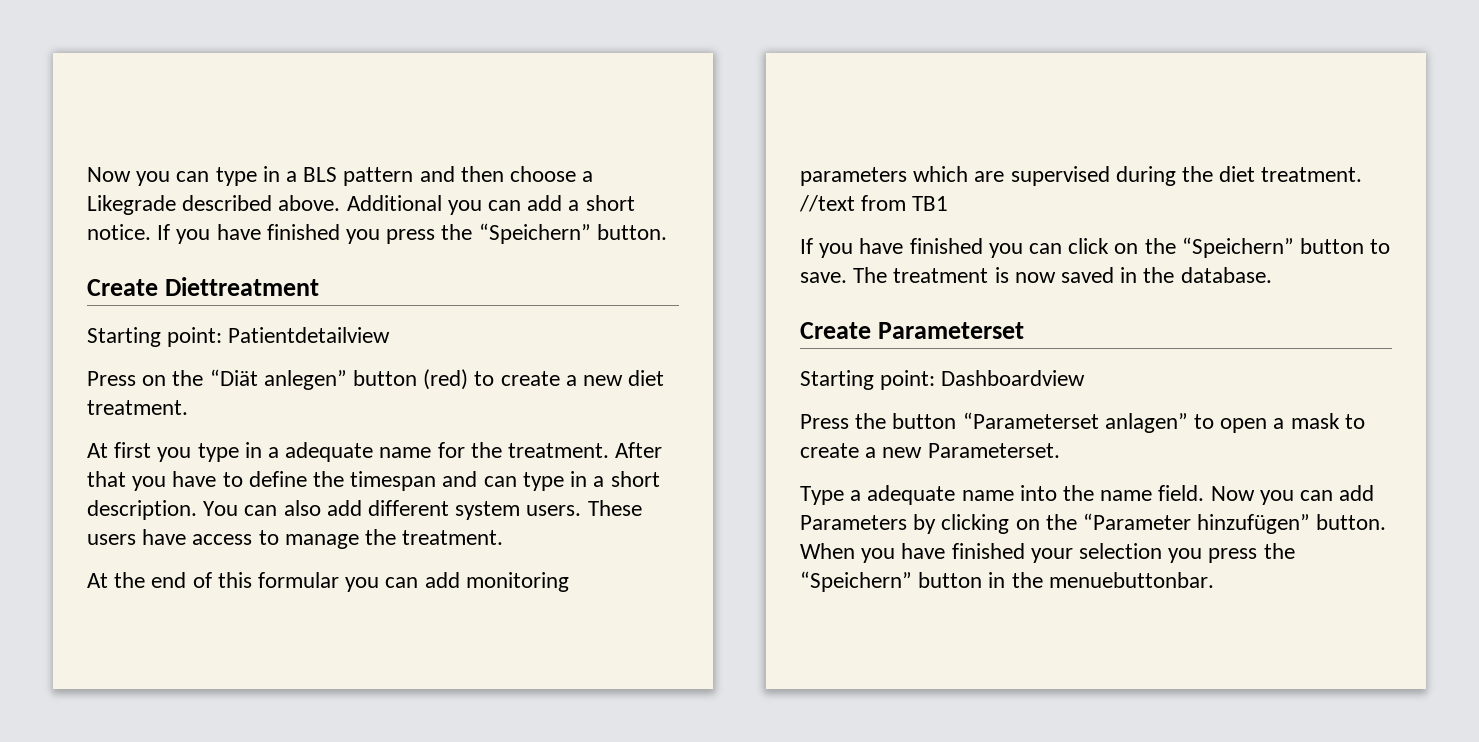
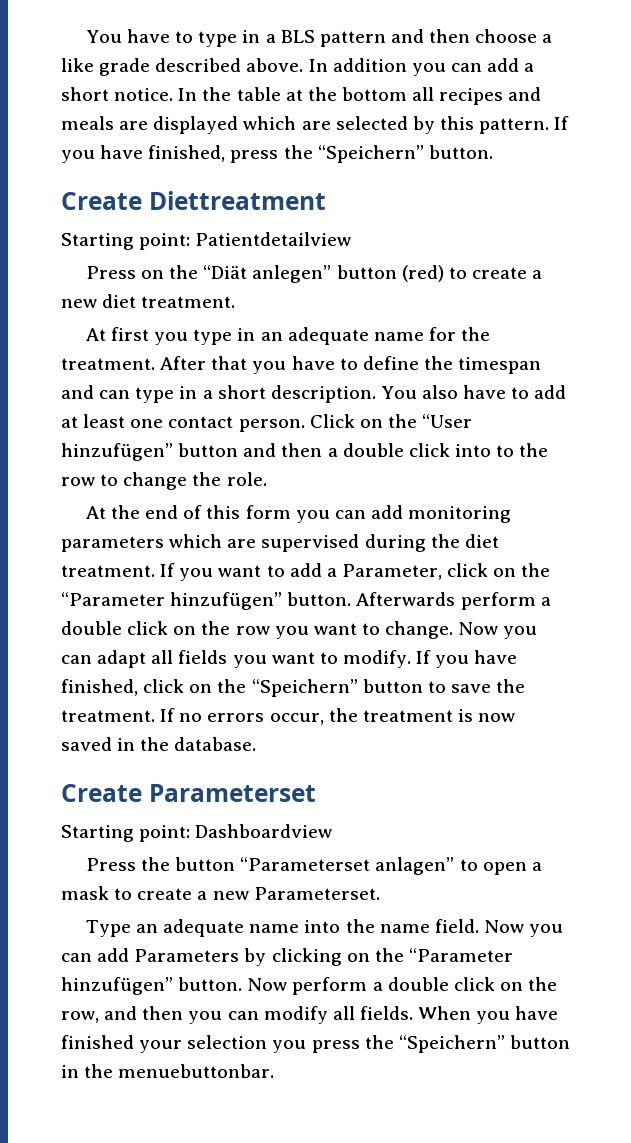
- Now you can type in a BLS pattern and then choose a Likegrade described above. Additional you can add a short notice.
+ You have to type in a BLS pattern and then choose a like grade described above. In addition you can add a short notice.
- If you have finished you press the “Speichern” button.
+ In the table at the bottom all recipes and meals are displayed which are selected by this pattern. If you have finished, press the “Speichern” button.
- At first you type in a adequate name for the treatment.
+ At first you type in an adequate name for the treatment.
- You can also add different system users. These users have access to manage the treatment.
+ You also have to add at least one contact person. Click on the “User hinzufügen” button and then a double click into to the row to change the role.
- At the end of this formular you can add monitoring parameters which are supervised during the diet treatment.
+ At the end of this form you can add monitoring parameters which are supervised during the diet treatment.
- //text from TB1
- If you have finished you can click on the “Speichern” button to save. The treatment is now saved in the database.
+ If you want to add a Parameter, click on the “Parameter hinzufügen” button. Afterwards perform a double click on the row you want to change. Now you can adapt all fields you want to modify. If you have finished, click on the “Speichern” button to save the treatment. If no errors occur, the treatment is now saved in the database.
- Type a adequate name into the name field.
+ Type an adequate name into the name field.
+ Now perform a double click on the row, and then you can modify all fields.

